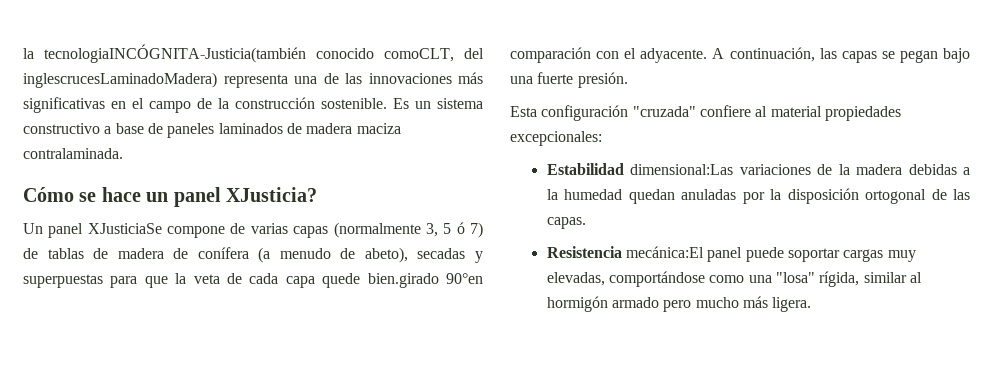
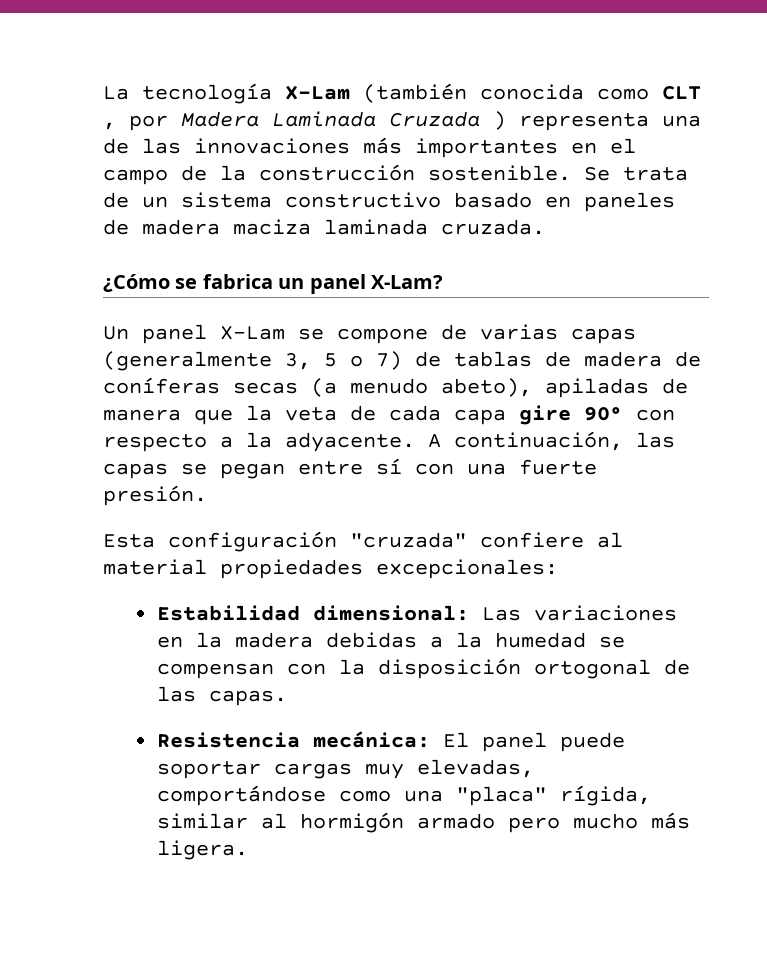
- la tecnologiaINCÓGNITA-Justicia(también conocido comoCLT, del inglescrucesLaminadoMadera) representa una de las innovaciones más significativas en el campo de la construcción sostenible.
+ La tecnología X-Lam (también conocida como CLT , por Madera Laminada Cruzada ) representa una de las innovaciones más importantes en el campo de la construcción sostenible.
- Es un sistema constructivo a base de paneles laminados de madera maciza contralaminada.
- Cómo se hace un panel XJusticia?
+ Se trata de un sistema constructivo basado en paneles de madera maciza laminada cruzada.
+ ¿Cómo se fabrica un panel X-Lam?
- Un panel XJusticiaSe compone de varias capas (normalmente 3, 5 ó 7) de tablas de madera de conífera (a menudo de abeto), secadas y superpuestas para que la veta de cada capa quede bien.girado 90°en comparación con el adyacente.
+ Un panel X-Lam se compone de varias capas (generalmente 3, 5 o 7) de tablas de madera de coníferas secas (a menudo abeto), apiladas de manera que la veta de cada capa gire 90° con respecto a la adyacente.
- A continuación, las capas se pegan bajo una fuerte presión.
+ A continuación, las capas se pegan entre sí con una fuerte presión.
- Estabilidad dimensional:Las variaciones de la madera debidas a la humedad quedan anuladas por la disposición ortogonal de las capas.
+ Estabilidad dimensional: Las variaciones en la madera debidas a la humedad se compensan con la disposición ortogonal de las capas.
- Resistencia mecánica:El panel puede soportar cargas muy elevadas, comportándose como una "losa" rígida, similar al hormigón armado pero mucho más ligera.
+ Resistencia mecánica: El panel puede soportar cargas muy elevadas, comportándose como una "placa" rígida, similar al hormigón armado pero mucho más ligera.

